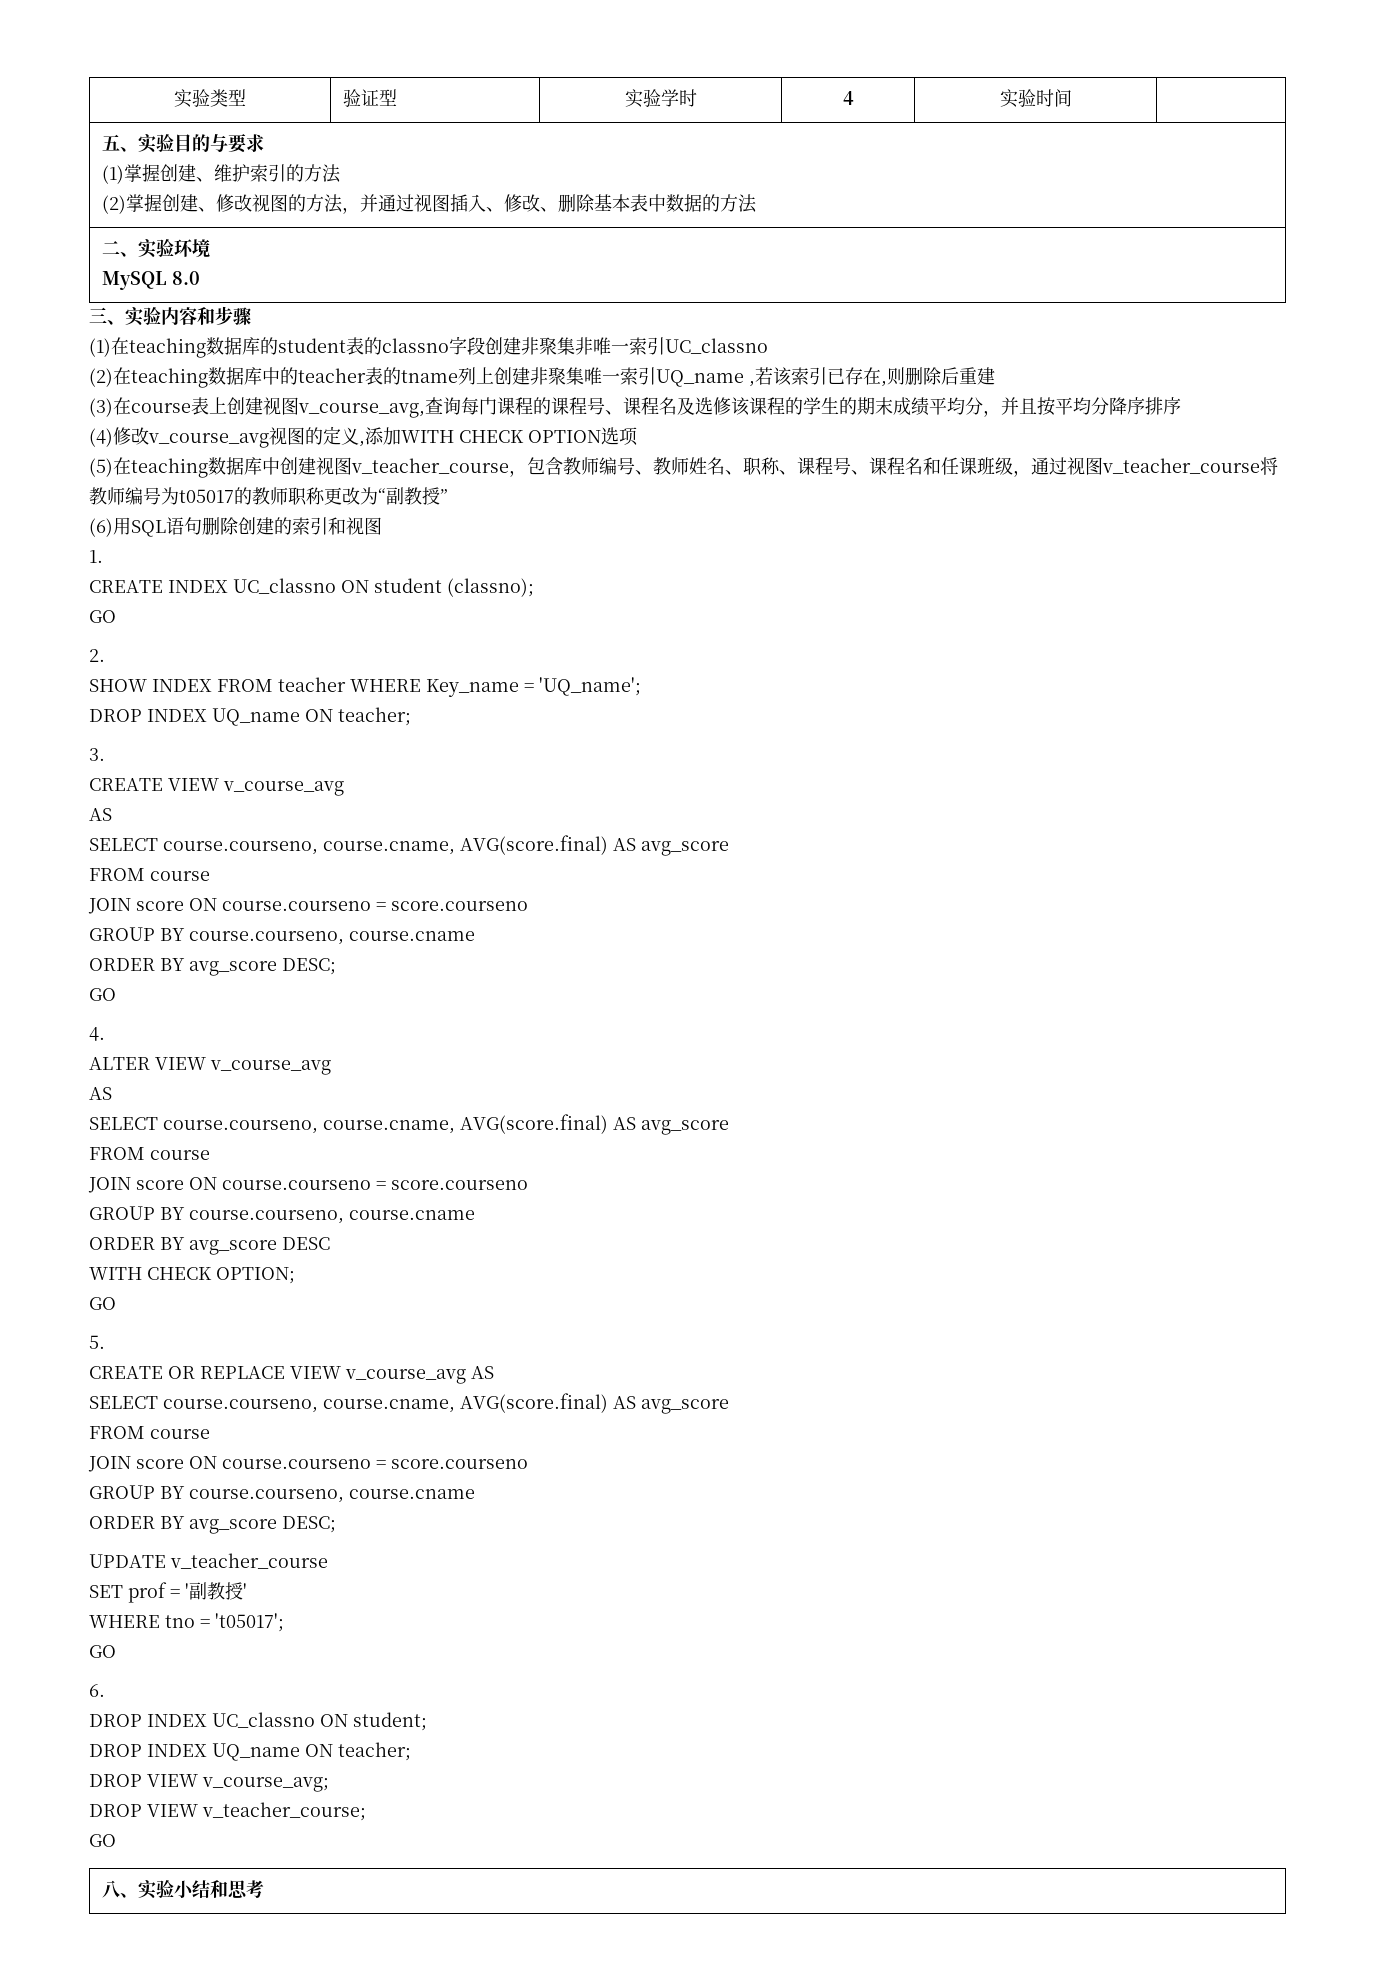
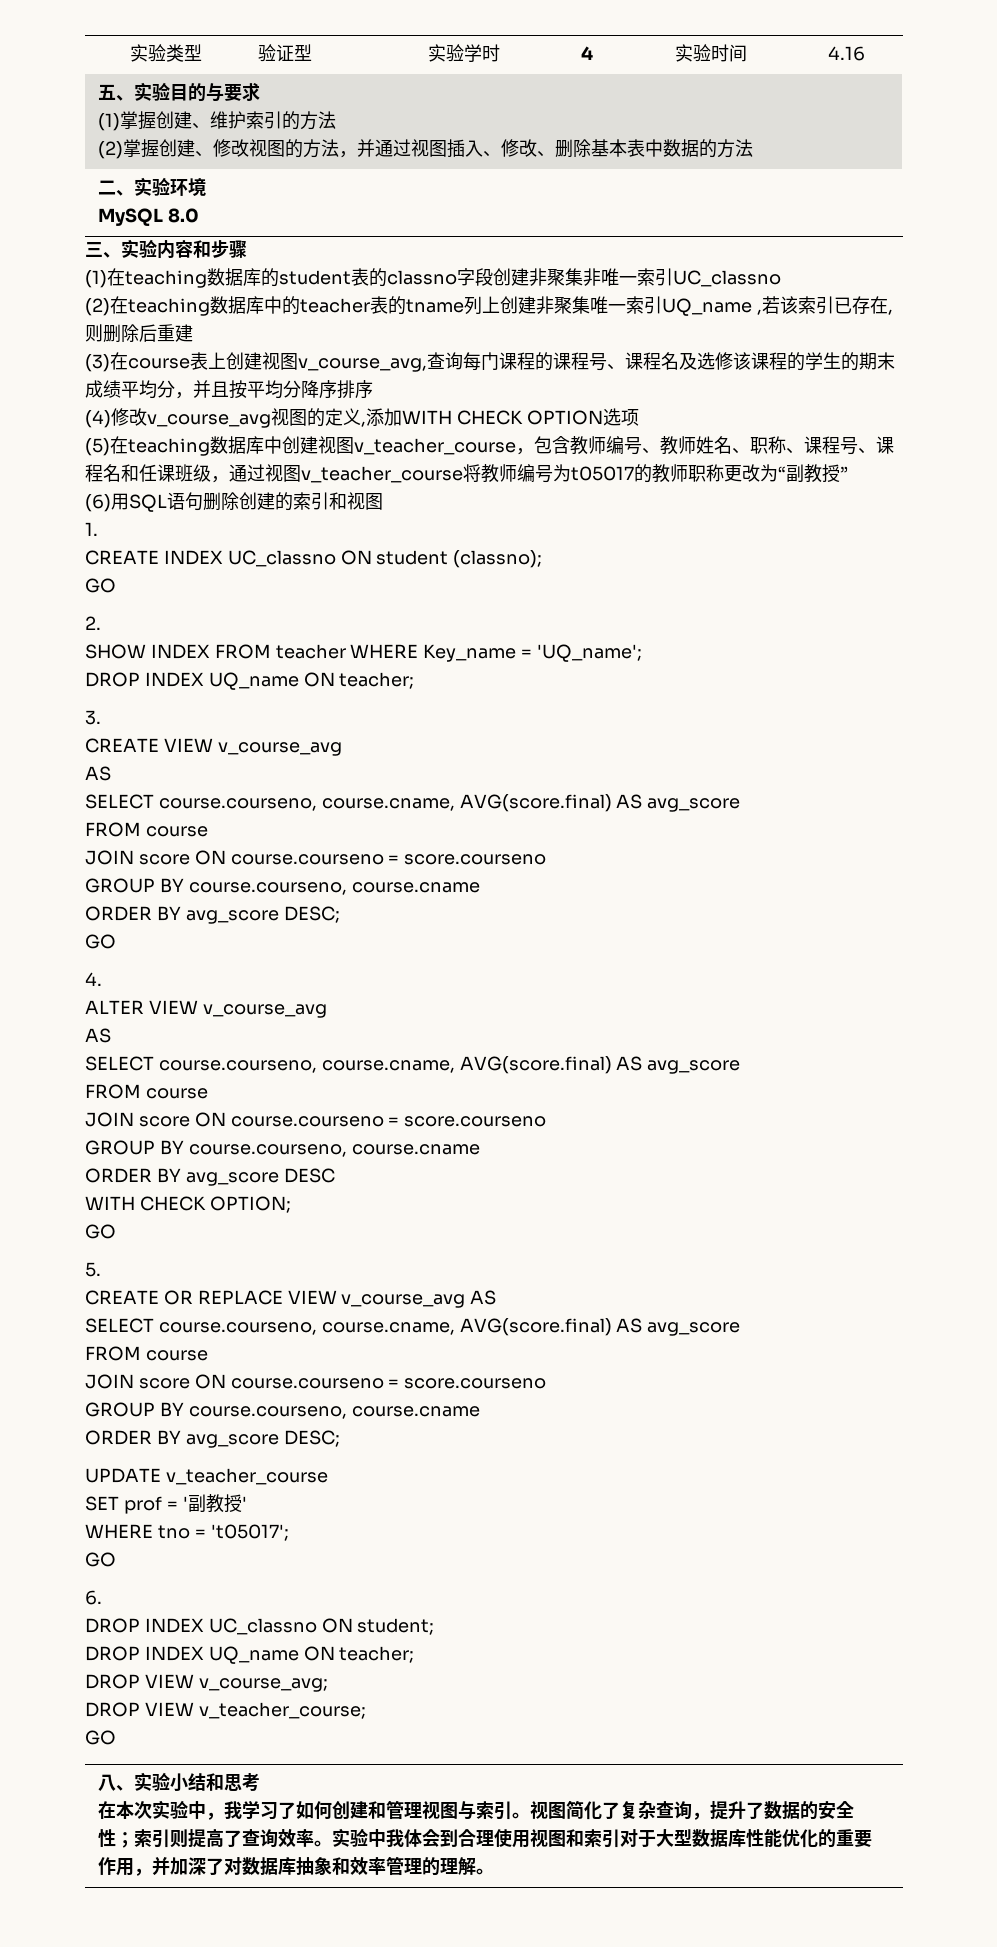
- 实验类型 | 验证型 | 实验学时 | 4 | 实验时间 |
+ 实验类型 | 验证型 | 实验学时 | 4 | 实验时间 | 4.16
+ 在本次实验中，我学习了如何创建和管理视图与索引。视图简化了复杂查询，提升了数据的安全性；索引则提高了查询效率。实验中我体会到合理使用视图和索引对于大型数据库性能优化的重要作用，并加深了对数据库抽象和效率管理的理解。

